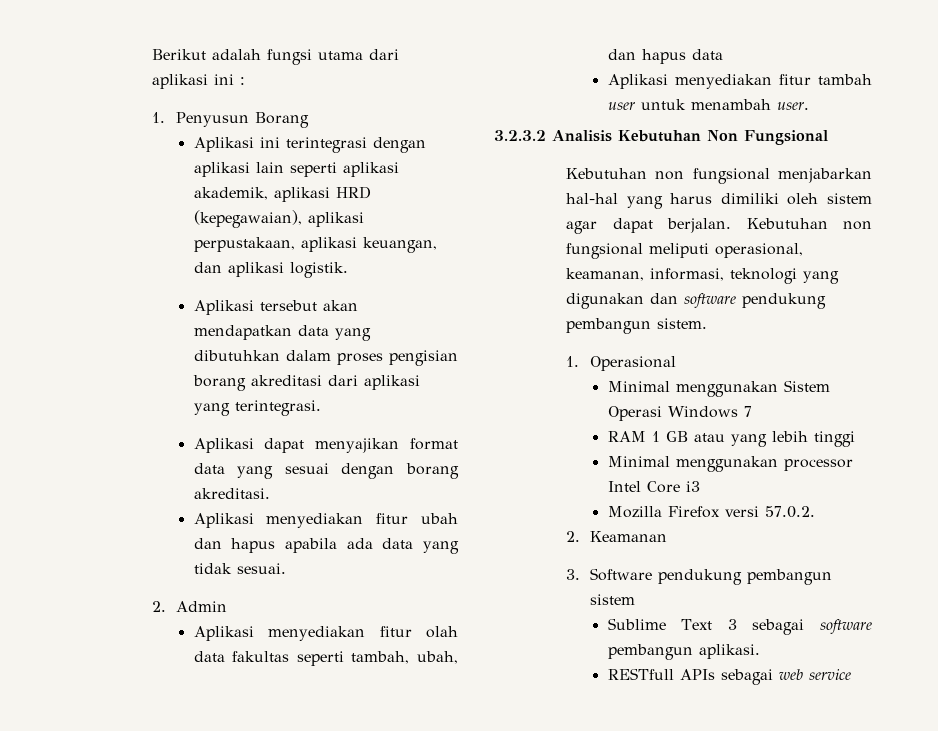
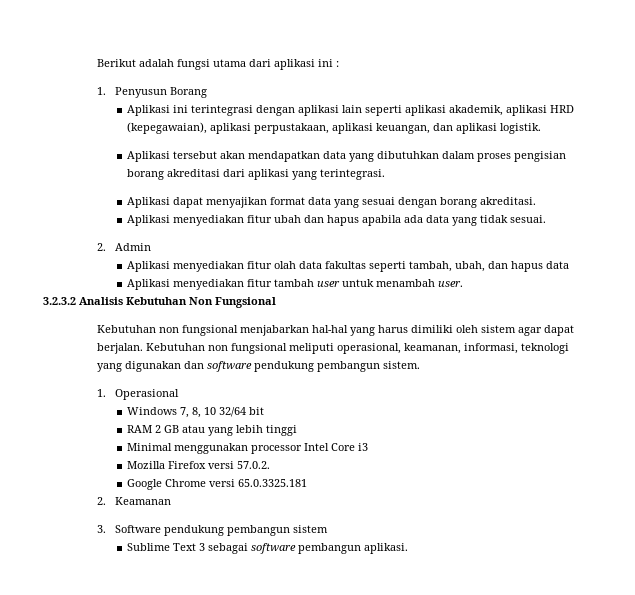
- Minimal menggunakan Sistem Operasi Windows 7
+ Windows 7, 8, 10 32/64 bit
- RAM 1 GB atau yang lebih tinggi
+ RAM 2 GB atau yang lebih tinggi
+ Google Chrome versi 65.0.3325.181
- RESTfull APIs sebagai web service

